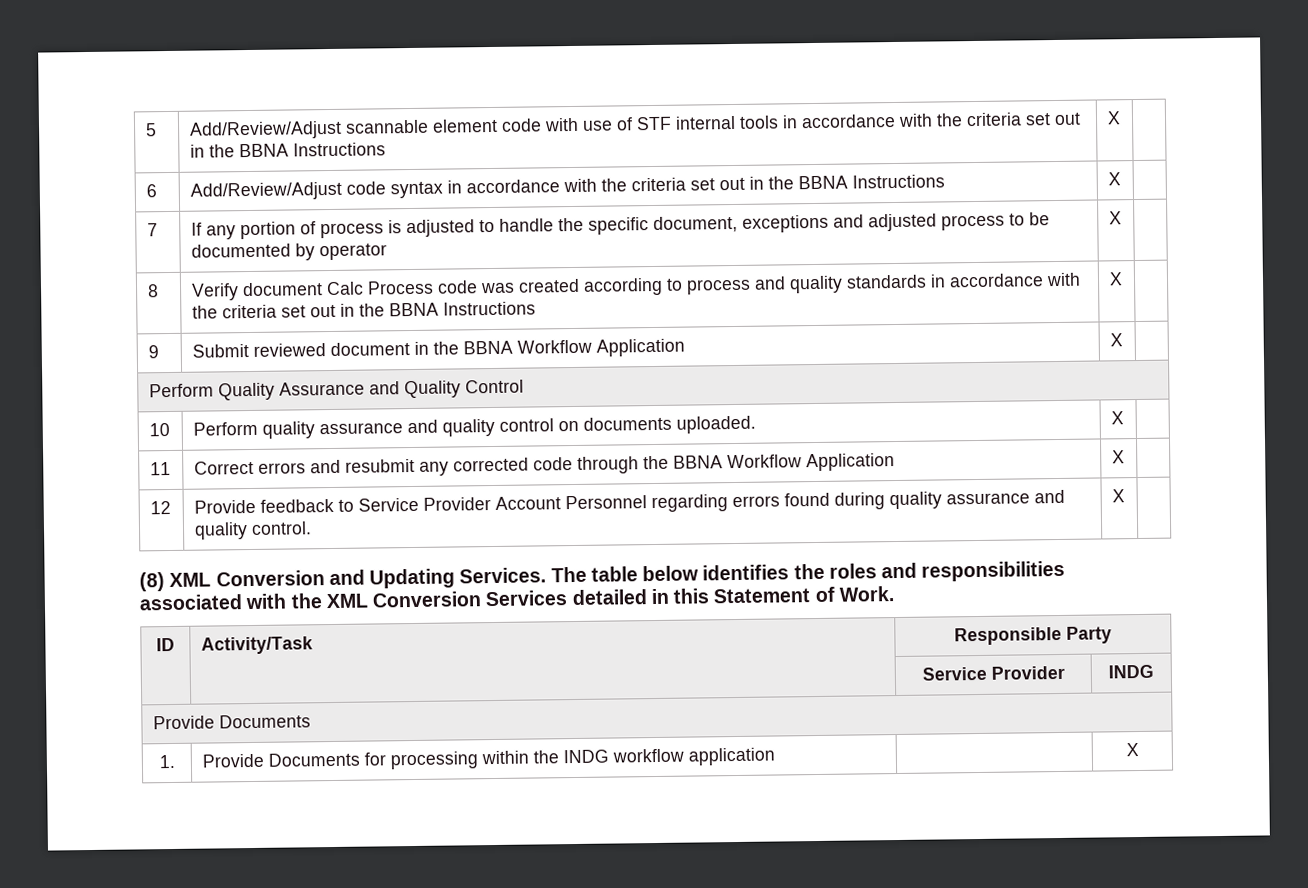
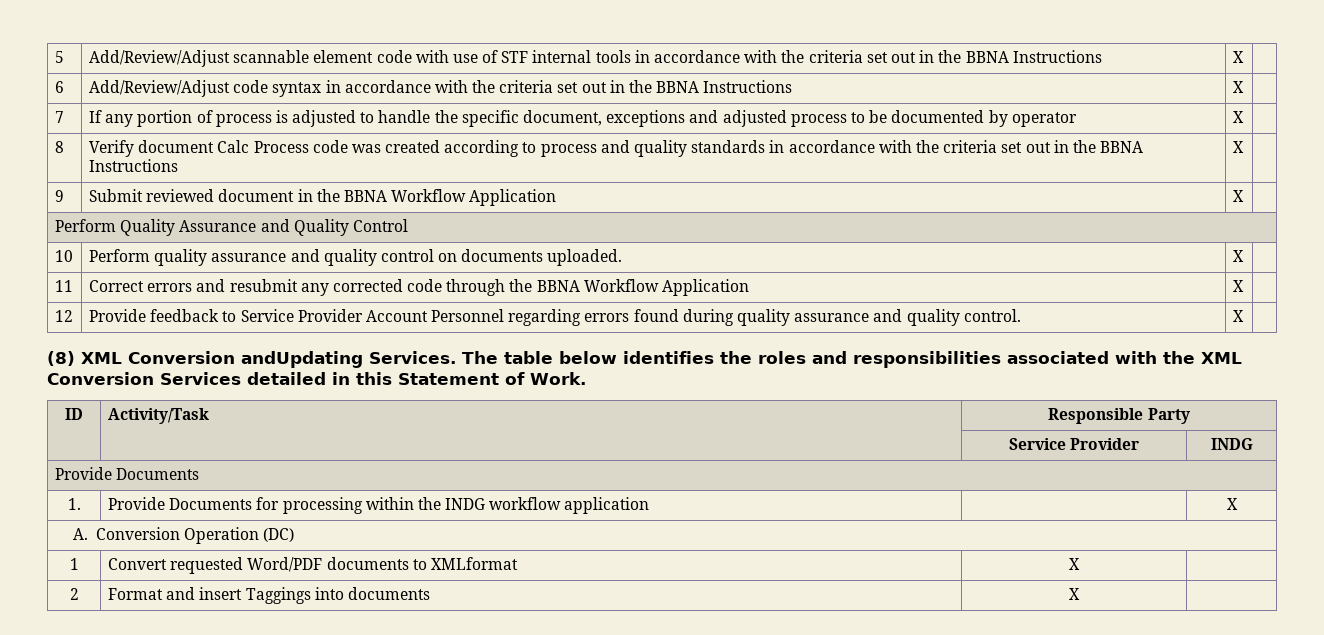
- (8) XML Conversion and Updating Services.
+ (8) XML Conversion andUpdating Services.
+ A. Conversion Operation (DC)
+ 1 | Convert requested Word/PDF documents to XMLformat | X |
+ 2 | Format and insert Taggings into documents | X |

